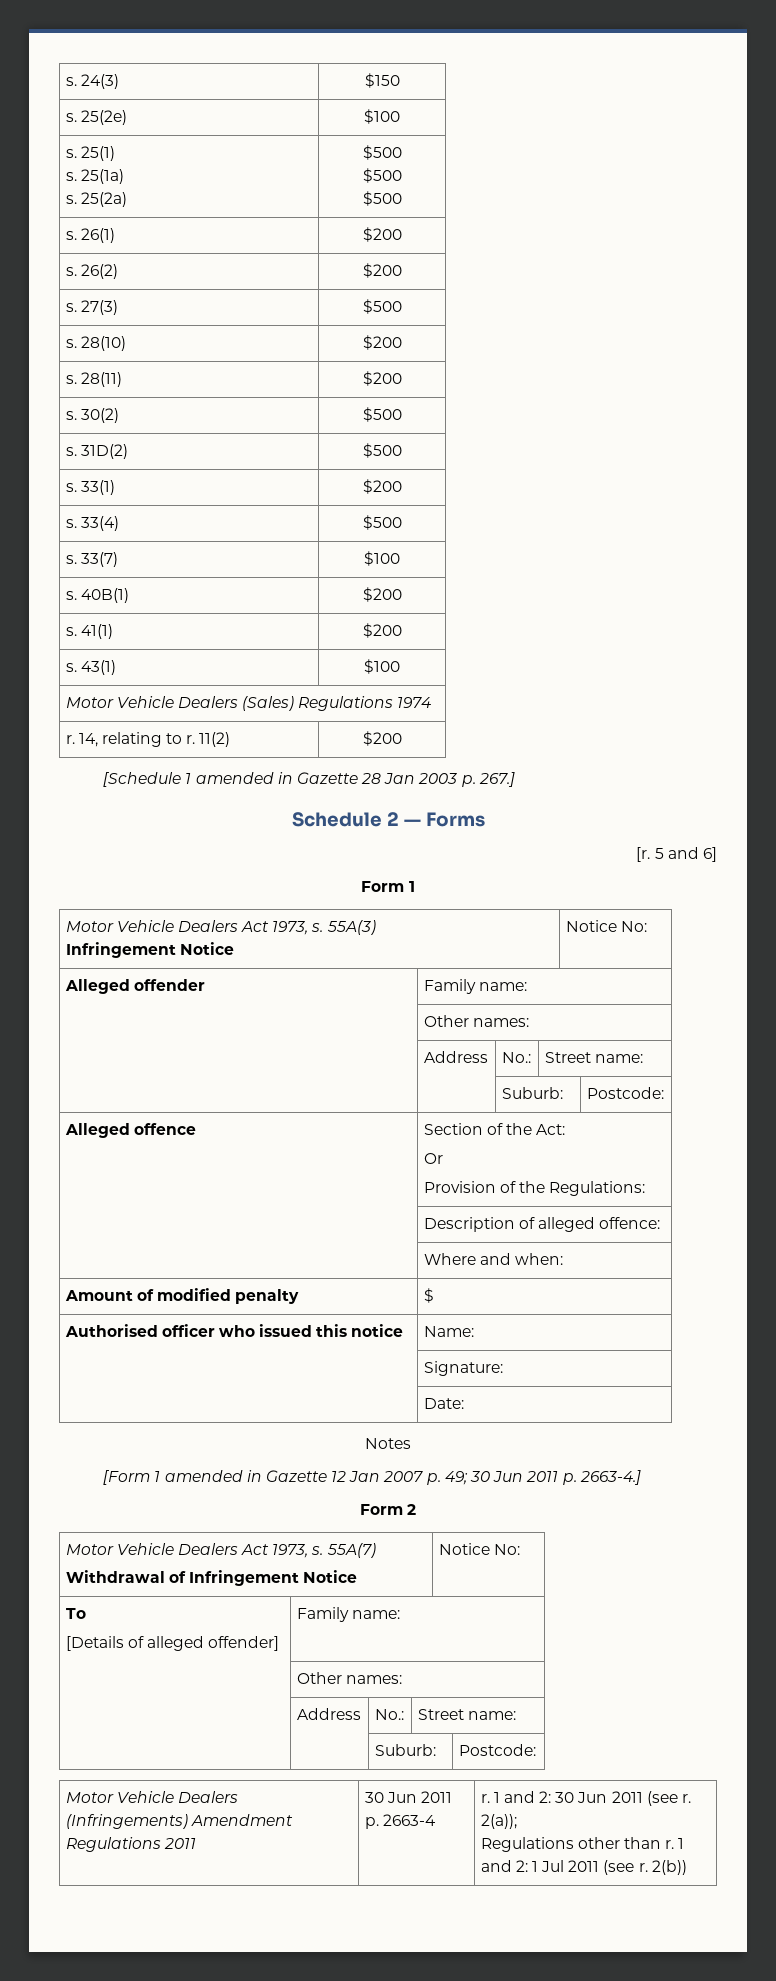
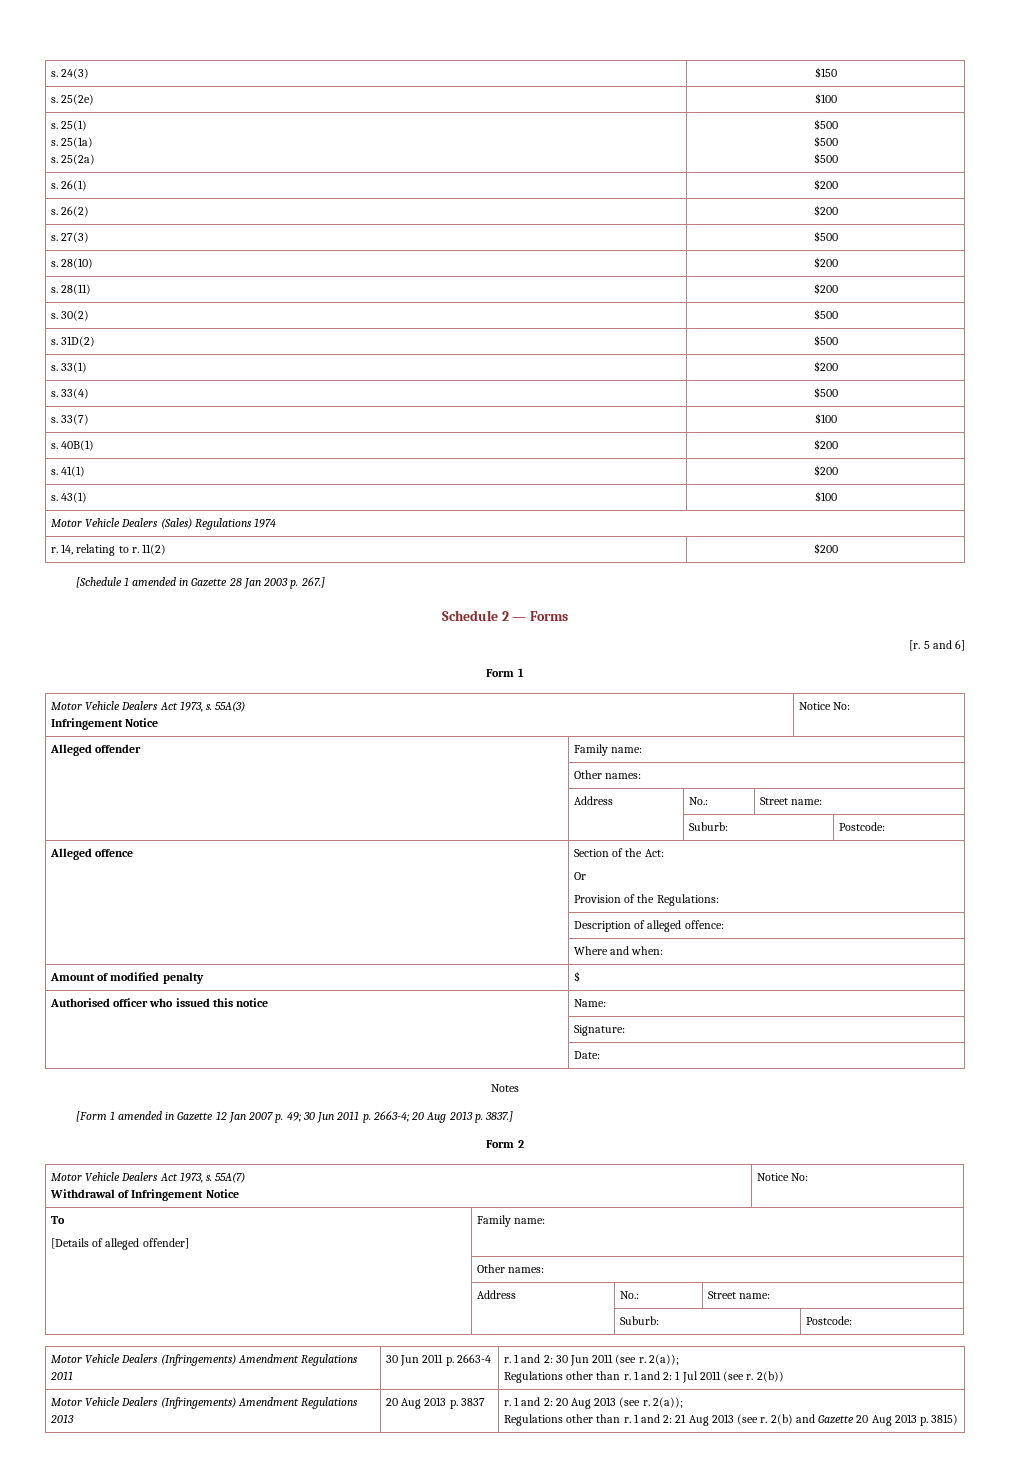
- [Form 1 amended in Gazette 12 Jan 2007 p. 49; 30 Jun 2011 p. 2663-4.]
+ [Form 1 amended in Gazette 12 Jan 2007 p. 49; 30 Jun 2011 p. 2663-4; 20 Aug 2013 p. 3837.]
+ Motor Vehicle Dealers (Infringements) Amendment Regulations 2013 | 20 Aug 2013 p. 3837 | r. 1 and 2: 20 Aug 2013 (see r. 2(a));
+ Regulations other than r. 1 and 2: 21 Aug 2013 (see r. 2(b) and Gazette 20 Aug 2013 p. 3815)

